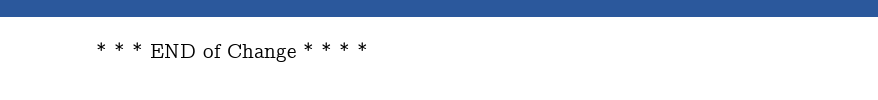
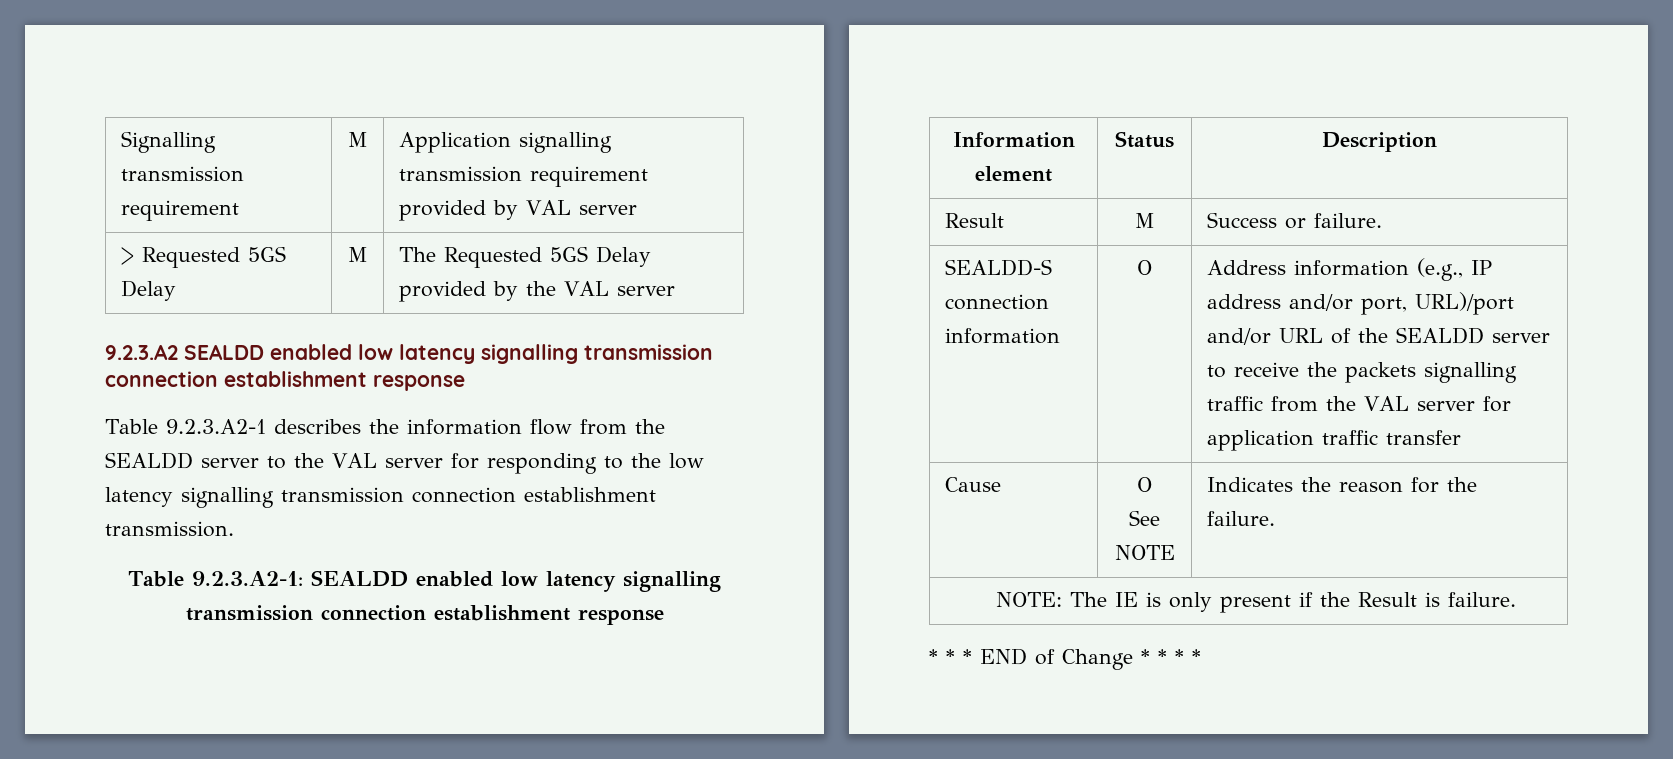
+ Signalling transmission requirement | M | Application signalling transmission requirement provided by VAL server
+ > Requested 5GS Delay | M | The Requested 5GS Delay provided by the VAL server
+ 9.2.3.A2 SEALDD enabled low latency signalling transmission connection establishment response
+ Table 9.2.3.A2-1 describes the information flow from the SEALDD server to the VAL server for responding to the low latency signalling transmission connection establishment transmission.
+ Table 9.2.3.A2-1: SEALDD enabled low latency signalling transmission connection establishment response
+ Information element | Status | Description
+ Result | M | Success or failure.
+ SEALDD-S connection information | O | Address information (e.g., IP address and/or port, URL)/port and/or URL of the SEALDD server to receive the packets signalling traffic from the VAL server for application traffic transfer
+ Cause | O
+ See NOTE | Indicates the reason for the failure.
+ NOTE: The IE is only present if the Result is failure.

